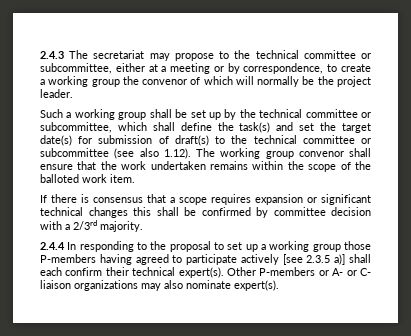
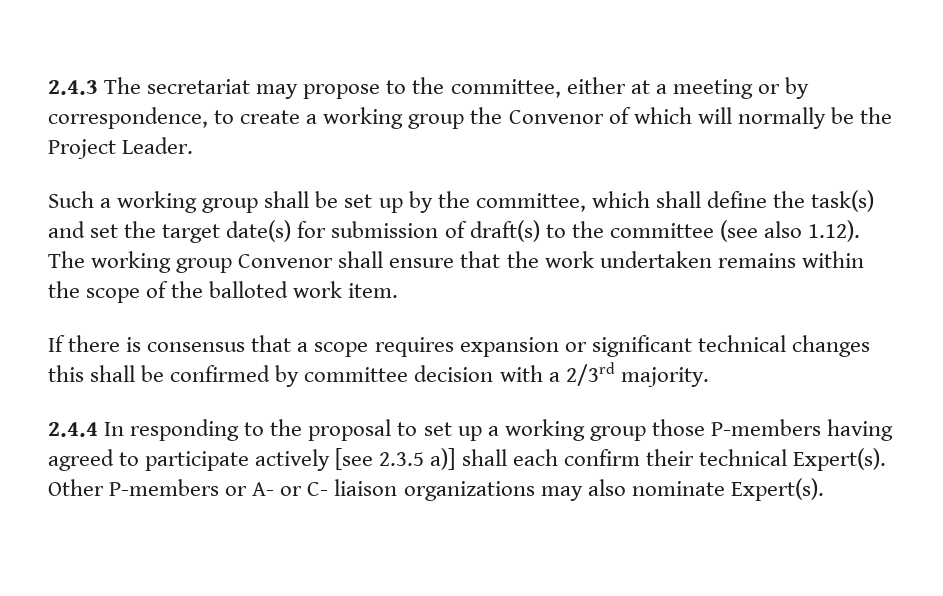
- 2.4.3 The secretariat may propose to the technical committee or subcommittee, either at a meeting or by correspondence, to create a working group the convenor of which will normally be the project leader.
+ 2.4.3 The secretariat may propose to the committee, either at a meeting or by correspondence, to create a working group the Convenor of which will normally be the Project Leader.
- Such a working group shall be set up by the technical committee or subcommittee, which shall define the task(s) and set the target date(s) for submission of draft(s) to the technical committee or subcommittee (see also 1.12). The working group convenor shall ensure that the work undertaken remains within the scope of the balloted work item.
+ Such a working group shall be set up by the committee, which shall define the task(s) and set the target date(s) for submission of draft(s) to the committee (see also 1.12). The working group Convenor shall ensure that the work undertaken remains within the scope of the balloted work item.
- 2.4.4 In responding to the proposal to set up a working group those P-members having agreed to participate actively [see 2.3.5 a)] shall each confirm their technical expert(s).
+ 2.4.4 In responding to the proposal to set up a working group those P-members having agreed to participate actively [see 2.3.5 a)] shall each confirm their technical Expert(s).
- Other P-members or A- or C- liaison organizations may also nominate expert(s).
+ Other P-members or A- or C- liaison organizations may also nominate Expert(s).

